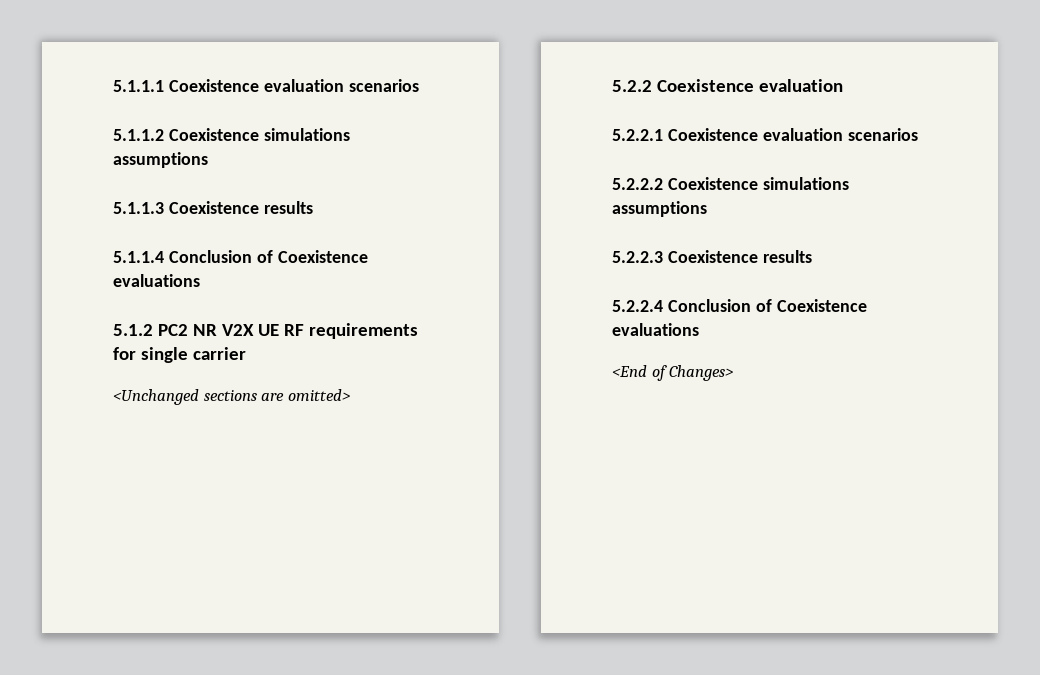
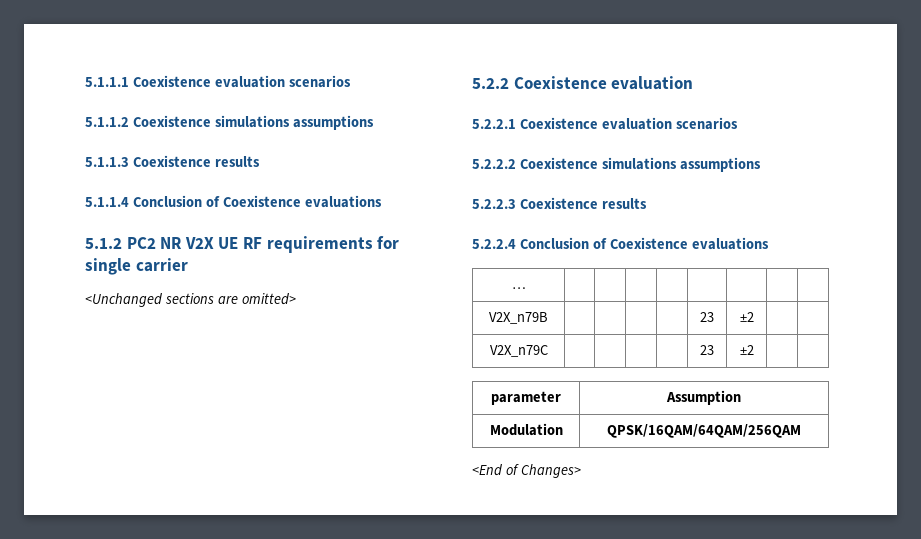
+ … | | | | | | | |
+ V2X_n79B | | | | | 23 | ±2 | |
+ V2X_n79C | | | | | 23 | ±2 | |
+ parameter | Assumption
+ Modulation | QPSK/16QAM/64QAM/256QAM

